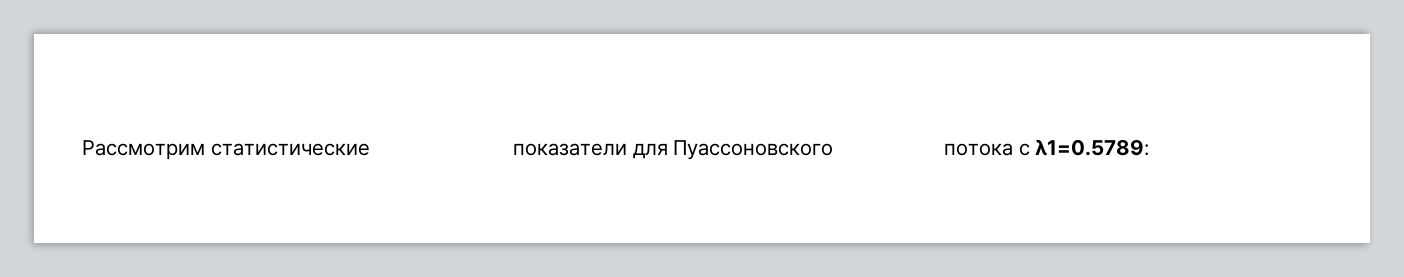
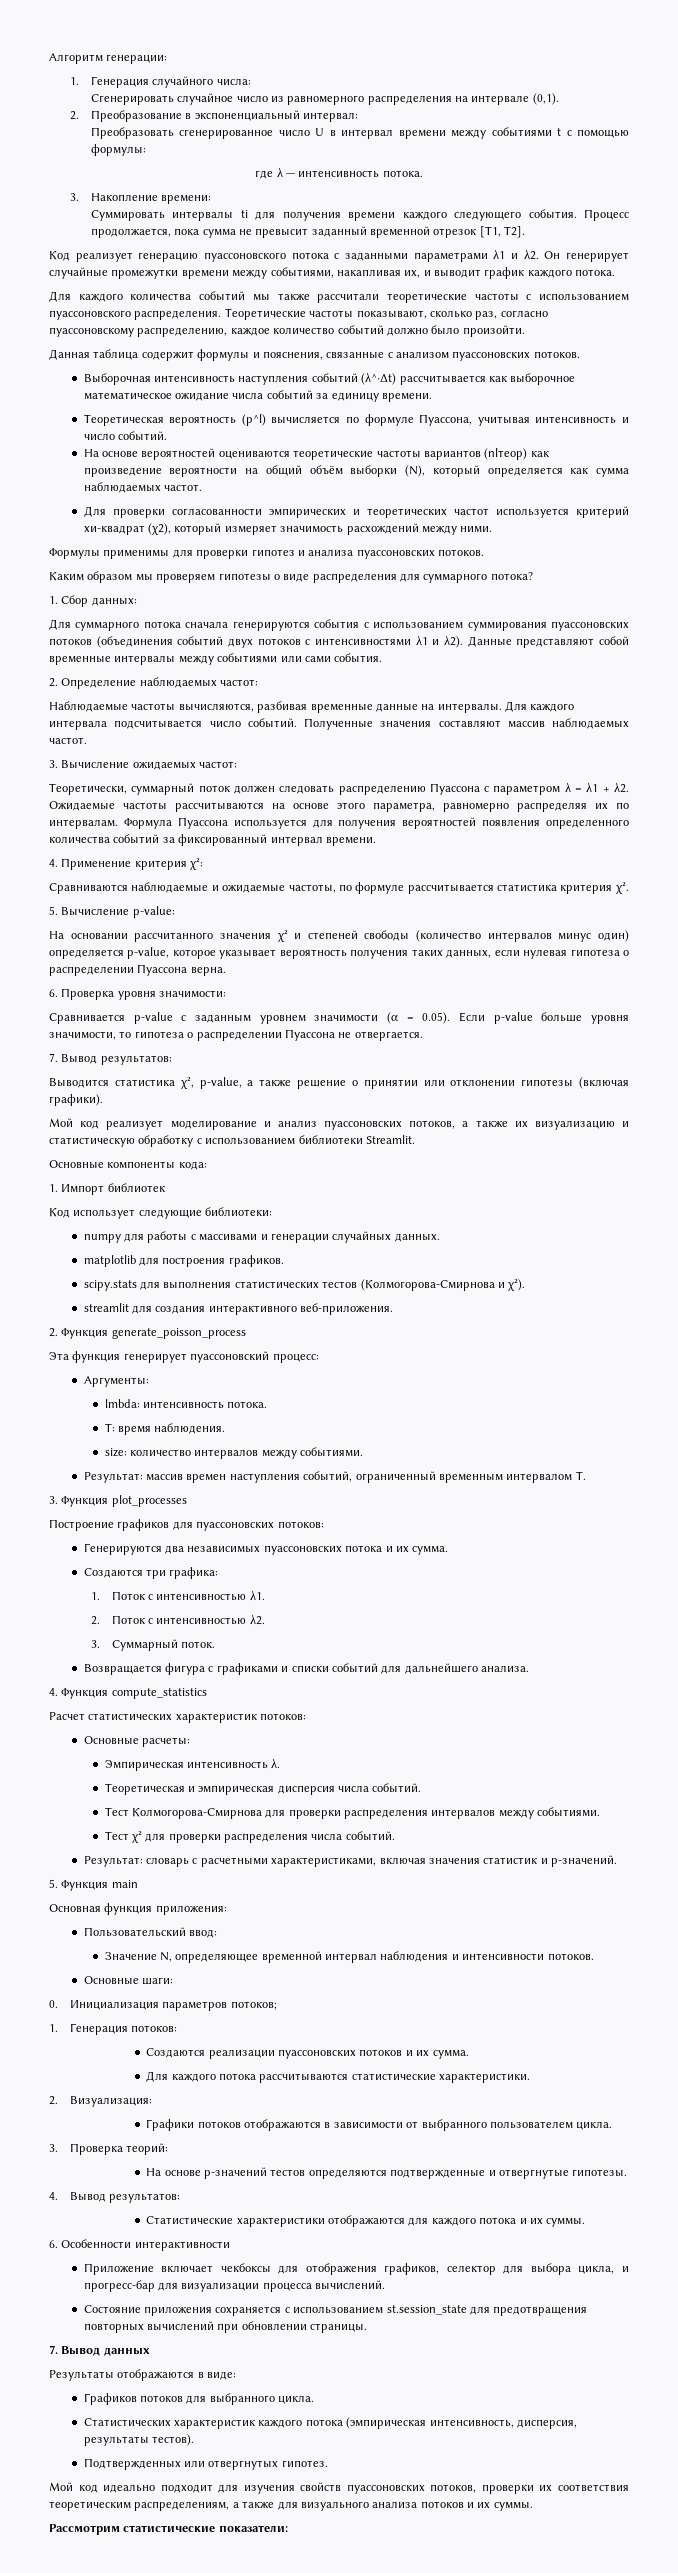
- Рассмотрим статистические показатели для Пуассоновского потока с λ1=0.5789:
+ Алгоритм генерации:
+ 1. Генерация случайного числа:
+ Сгенерировать случайное число из равномерного распределения на интервале (0,1).
+ 2. Преобразование в экспоненциальный интервал:
+ Преобразовать сгенерированное число U в интервал времени между событиями t с помощью формулы:
+ где λ — интенсивность потока.
+ 3. Накопление времени:
+ Суммировать интервалы ti для получения времени каждого следующего события. Процесс продолжается, пока сумма не превысит заданный временной отрезок [T1, T2].
+ Код реализует генерацию пуассоновского потока с заданными параметрами λ1 и λ2. Он генерирует случайные промежутки времени между событиями, накапливая их, и выводит график каждого потока.
+ Для каждого количества событий мы также рассчитали теоретические частоты с использованием пуассоновского распределения. Теоретические частоты показывают, сколько раз, согласно пуассоновскому распределению, каждое количество событий должно было произойти.
+ Данная таблица содержит формулы и пояснения, связанные с анализом пуассоновских потоков.
+ Выборочная интенсивность наступления событий (λ^⋅Δt) рассчитывается как выборочное математическое ожидание числа событий за единицу времени.
+ Теоретическая вероятность (p^l) вычисляется по формуле Пуассона, учитывая интенсивность и число событий.
+ На основе вероятностей оцениваются теоретические частоты вариантов (nlтеор) как произведение вероятности на общий объём выборки (N), который определяется как сумма наблюдаемых частот.
+ Для проверки согласованности эмпирических и теоретических частот используется критерий хи-квадрат (χ2), который измеряет значимость расхождений между ними.
+ Формулы применимы для проверки гипотез и анализа пуассоновских потоков.
+ Каким образом мы проверяем гипотезы о виде распределения для суммарного потока?
+ 1. Сбор данных:
+ Для суммарного потока сначала генерируются события с использованием суммирования пуассоновских потоков (объединения событий двух потоков с интенсивностями λ1 и λ2). Данные представляют собой временные интервалы между событиями или сами события.
+ 2. Определение наблюдаемых частот:
+ Наблюдаемые частоты вычисляются, разбивая временные данные на интервалы. Для каждого интервала подсчитывается число событий. Полученные значения составляют массив наблюдаемых частот.
+ 3. Вычисление ожидаемых частот:
+ Теоретически, суммарный поток должен следовать распределению Пуассона с параметром λ = λ1 + λ2. Ожидаемые частоты рассчитываются на основе этого параметра, равномерно распределяя их по интервалам. Формула Пуассона используется для получения вероятностей появления определенного количества событий за фиксированный интервал времени.
+ 4. Применение критерия χ²:
+ Сравниваются наблюдаемые и ожидаемые частоты, по формуле рассчитывается статистика критерия χ².
+ 5. Вычисление p-value:
+ На основании рассчитанного значения χ² и степеней свободы (количество интервалов минус один) определяется p-value, которое указывает вероятность получения таких данных, если нулевая гипотеза о распределении Пуассона верна.
+ 6. Проверка уровня значимости:
+ Сравнивается p-value с заданным уровнем значимости (α = 0.05). Если p-value больше уровня значимости, то гипотеза о распределении Пуассона не отвергается.
+ 7. Вывод результатов:
+ Выводится статистика χ², p-value, а также решение о принятии или отклонении гипотезы (включая графики).
+ Мой код реализует моделирование и анализ пуассоновских потоков, а также их визуализацию и статистическую обработку с использованием библиотеки Streamlit.
+ Основные компоненты кода:
+ 1. Импорт библиотек
+ Код использует следующие библиотеки:
+ numpy для работы с массивами и генерации случайных данных.
+ matplotlib для построения графиков.
+ scipy.stats для выполнения статистических тестов (Колмогорова-Смирнова и χ²).
+ streamlit для создания интерактивного веб-приложения.
+ 2. Функция generate_poisson_process
+ Эта функция генерирует пуассоновский процесс:
+ Аргументы:
+ lmbda: интенсивность потока.
+ T: время наблюдения.
+ size: количество интервалов между событиями.
+ Результат: массив времен наступления событий, ограниченный временным интервалом T.
+ 3. Функция plot_processes
+ Построение графиков для пуассоновских потоков:
+ Генерируются два независимых пуассоновских потока и их сумма.
+ Создаются три графика:
+ 1. Поток с интенсивностью λ1.
+ 2. Поток с интенсивностью λ2.
+ 3. Суммарный поток.
+ Возвращается фигура с графиками и списки событий для дальнейшего анализа.
+ 4. Функция compute_statistics
+ Расчет статистических характеристик потоков:
+ Основные расчеты:
+ Эмпирическая интенсивность λ.
+ Теоретическая и эмпирическая дисперсия числа событий.
+ Тест Колмогорова-Смирнова для проверки распределения интервалов между событиями.
+ Тест χ² для проверки распределения числа событий.
+ Результат: словарь с расчетными характеристиками, включая значения статистик и p-значений.
+ 5. Функция main
+ Основная функция приложения:
+ Пользовательский ввод:
+ Значение N, определяющее временной интервал наблюдения и интенсивности потоков.
+ Основные шаги:
+ 0. Инициализация параметров потоков;
+ 1. Генерация потоков:
+ Создаются реализации пуассоновских потоков и их сумма.
+ Для каждого потока рассчитываются статистические характеристики.
+ 2. Визуализация:
+ Графики потоков отображаются в зависимости от выбранного пользователем цикла.
+ 3. Проверка теорий:
+ На основе p-значений тестов определяются подтвержденные и отвергнутые гипотезы.
+ 4. Вывод результатов:
+ Статистические характеристики отображаются для каждого потока и их суммы.
+ 6. Особенности интерактивности
+ Приложение включает чекбоксы для отображения графиков, селектор для выбора цикла, и прогресс-бар для визуализации процесса вычислений.
+ Состояние приложения сохраняется с использованием st.session_state для предотвращения повторных вычислений при обновлении страницы.
+ 7. Вывод данных
+ Результаты отображаются в виде:
+ Графиков потоков для выбранного цикла.
+ Статистических характеристик каждого потока (эмпирическая интенсивность, дисперсия, результаты тестов).
+ Подтвержденных или отвергнутых гипотез.
+ Мой код идеально подходит для изучения свойств пуассоновских потоков, проверки их соответствия теоретическим распределениям, а также для визуального анализа потоков и их суммы.
+ Рассмотрим статистические показатели:

